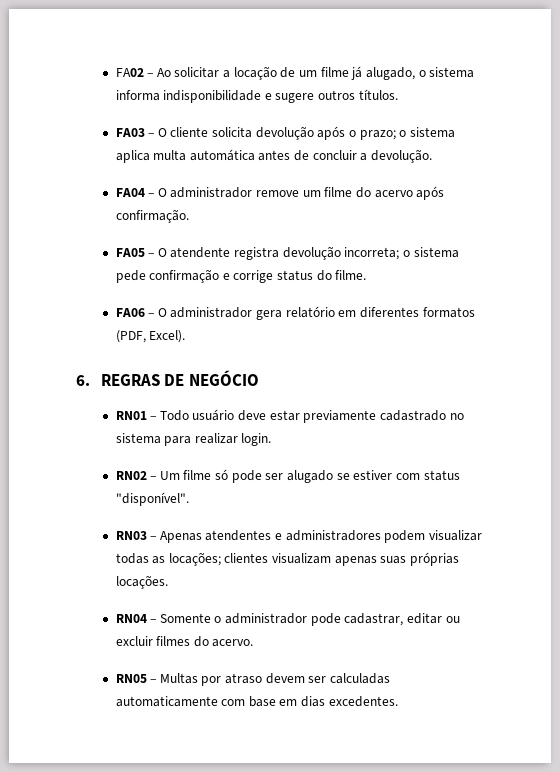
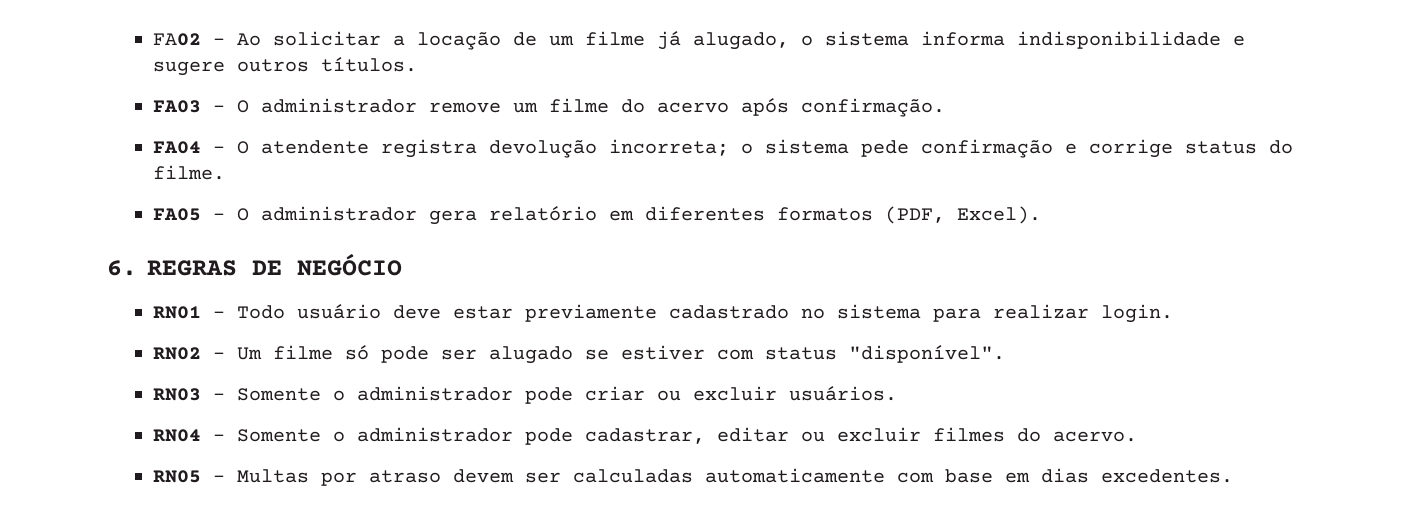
- FA03 – O cliente solicita devolução após o prazo; o sistema aplica multa automática antes de concluir a devolução.
- FA04 – O administrador remove um filme do acervo após confirmação.
+ FA03 – O administrador remove um filme do acervo após confirmação.
- FA05 – O atendente registra devolução incorreta; o sistema pede confirmação e corrige status do filme.
+ FA04 – O atendente registra devolução incorreta; o sistema pede confirmação e corrige status do filme.
- FA06 – O administrador gera relatório em diferentes formatos (PDF, Excel).
+ FA05 – O administrador gera relatório em diferentes formatos (PDF, Excel).
- RN03 – Apenas atendentes e administradores podem visualizar todas as locações; clientes visualizam apenas suas próprias locações.
+ RN03 – Somente o administrador pode criar ou excluir usuários.

